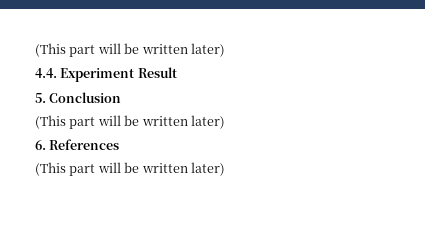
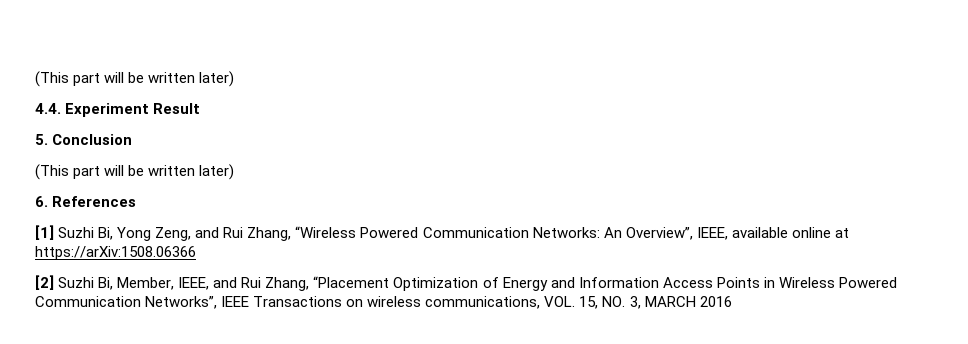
  6. References
- (This part will be written later)
+ [1] Suzhi Bi, Yong Zeng, and Rui Zhang, “Wireless Powered Communication Networks: An Overview”, IEEE, available online at https://arXiv:1508.06366
+ [2] Suzhi Bi, Member, IEEE, and Rui Zhang, “Placement Optimization of Energy and Information Access Points in Wireless Powered Communication Networks”, IEEE Transactions on wireless communications, VOL. 15, NO. 3, MARCH 2016

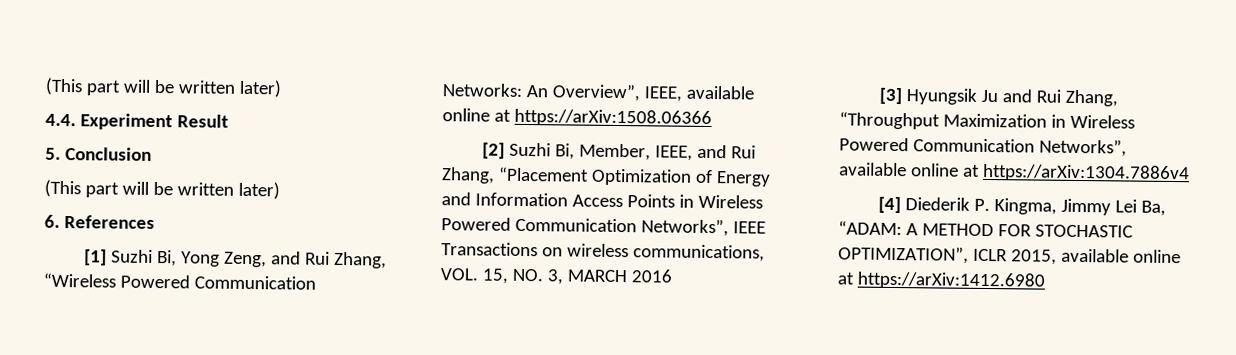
+ [3] Hyungsik Ju and Rui Zhang, “Throughput Maximization in Wireless Powered Communication Networks”, available online at https://arXiv:1304.7886v4
+ [4] Diederik P. Kingma, Jimmy Lei Ba, “ADAM: A METHOD FOR STOCHASTIC OPTIMIZATION”, ICLR 2015, available online at https://arXiv:1412.6980

